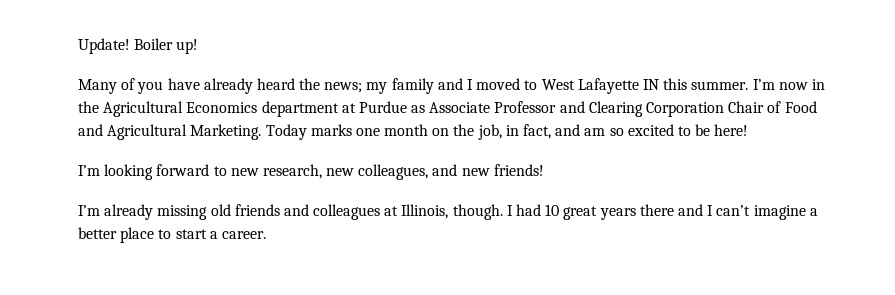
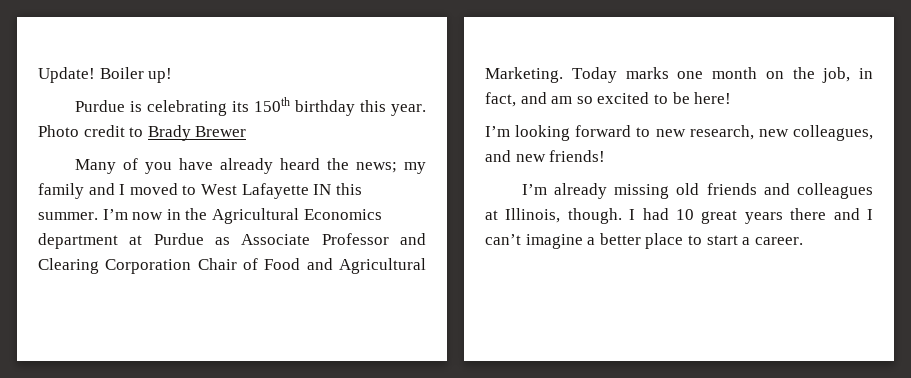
+ Purdue is celebrating its 150th birthday this year. Photo credit to Brady Brewer

